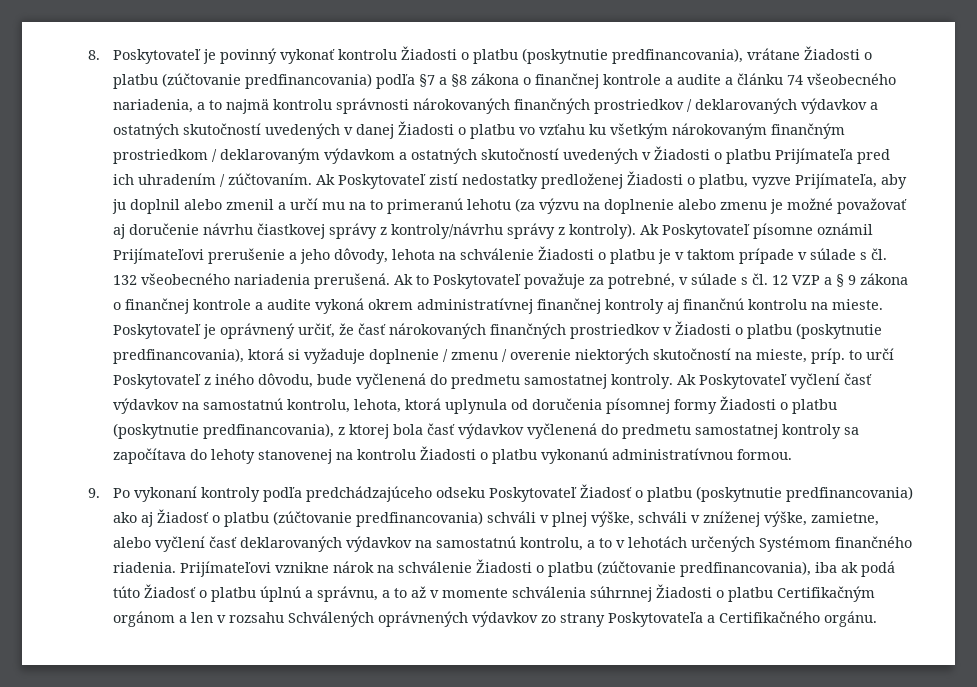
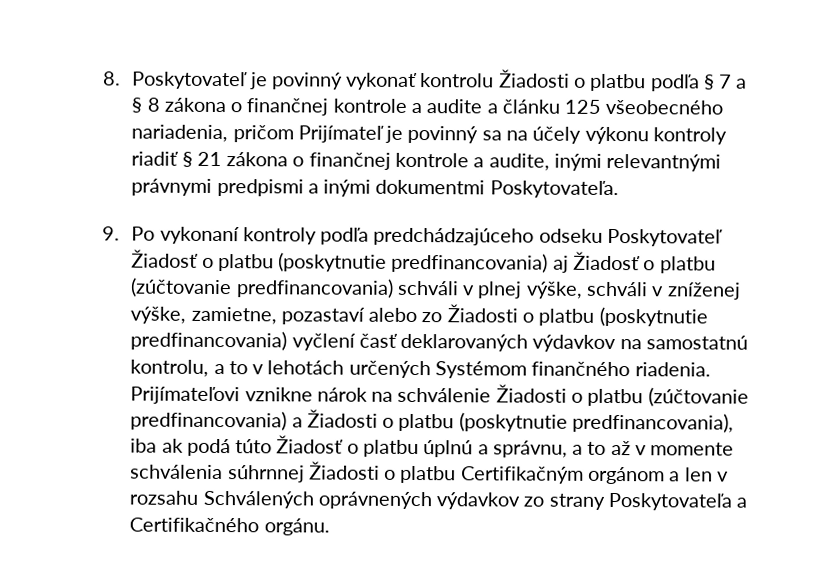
- 8. Poskytovateľ je povinný vykonať kontrolu Žiadosti o platbu (poskytnutie predfinancovania), vrátane Žiadosti o platbu (zúčtovanie predfinancovania) podľa §7 a §8 zákona o finančnej kontrole a audite a článku 74 všeobecného nariadenia, a to najmä kontrolu správnosti nárokovaných finančných prostriedkov / deklarovaných výdavkov a ostatných skutočností uvedených v danej Žiadosti o platbu vo vzťahu ku všetkým nárokovaným finančným prostriedkom / deklarovaným výdavkom a ostatných skutočností uvedených v Žiadosti o platbu Prijímateľa pred ich uhradením / zúčtovaním. Ak Poskytovateľ zistí nedostatky predloženej Žiadosti o platbu, vyzve Prijímateľa, aby ju doplnil alebo zmenil a určí mu na to primeranú lehotu (za výzvu na doplnenie alebo zmenu je možné považovať aj doručenie návrhu čiastkovej správy z kontroly/návrhu správy z kontroly). Ak Poskytovateľ písomne oznámil Prijímateľovi prerušenie a jeho dôvody, lehota na schválenie Žiadosti o platbu je v taktom prípade v súlade s čl. 132 všeobecného nariadenia prerušená. Ak to Poskytovateľ považuje za potrebné, v súlade s čl. 12 VZP a § 9 zákona o finančnej kontrole a audite vykoná okrem administratívnej finančnej kontroly aj finančnú kontrolu na mieste. Poskytovateľ je oprávnený určiť, že časť nárokovaných finančných prostriedkov v Žiadosti o platbu (poskytnutie predfinancovania), ktorá si vyžaduje doplnenie / zmenu / overenie niektorých skutočností na mieste, príp. to určí Poskytovateľ z iného dôvodu, bude vyčlenená do predmetu samostatnej kontroly. Ak Poskytovateľ vyčlení časť výdavkov na samostatnú kontrolu, lehota, ktorá uplynula od doručenia písomnej formy Žiadosti o platbu (poskytnutie predfinancovania), z ktorej bola časť výdavkov vyčlenená do predmetu samostatnej kontroly sa započítava do lehoty stanovenej na kontrolu Žiadosti o platbu vykonanú administratívnou formou.
+ 8. Poskytovateľ je povinný vykonať kontrolu Žiadosti o platbu podľa § 7 a § 8 zákona o finančnej kontrole a audite a článku 125 všeobecného nariadenia, pričom Prijímateľ je povinný sa na účely výkonu kontroly riadiť § 21 zákona o finančnej kontrole a audite, inými relevantnými právnymi predpismi a inými dokumentmi Poskytovateľa.
- 9. Po vykonaní kontroly podľa predchádzajúceho odseku Poskytovateľ Žiadosť o platbu (poskytnutie predfinancovania) ako aj Žiadosť o platbu (zúčtovanie predfinancovania) schváli v plnej výške, schváli v zníženej výške, zamietne, alebo vyčlení časť deklarovaných výdavkov na samostatnú kontrolu, a to v lehotách určených Systémom finančného riadenia.
+ 9. Po vykonaní kontroly podľa predchádzajúceho odseku Poskytovateľ Žiadosť o platbu (poskytnutie predfinancovania) aj Žiadosť o platbu (zúčtovanie predfinancovania) schváli v plnej výške, schváli v zníženej výške, zamietne, pozastaví alebo zo Žiadosti o platbu (poskytnutie predfinancovania) vyčlení časť deklarovaných výdavkov na samostatnú kontrolu, a to v lehotách určených Systémom finančného riadenia.
- Prijímateľovi vznikne nárok na schválenie Žiadosti o platbu (zúčtovanie predfinancovania), iba ak podá túto Žiadosť o platbu úplnú a správnu, a to až v momente schválenia súhrnnej Žiadosti o platbu Certifikačným orgánom a len v rozsahu Schválených oprávnených výdavkov zo strany Poskytovateľa a Certifikačného orgánu.
+ Prijímateľovi vznikne nárok na schválenie Žiadosti o platbu (zúčtovanie predfinancovania) a Žiadosti o platbu (poskytnutie predfinancovania), iba ak podá túto Žiadosť o platbu úplnú a správnu, a to až v momente schválenia súhrnnej Žiadosti o platbu Certifikačným orgánom a len v rozsahu Schválených oprávnených výdavkov zo strany Poskytovateľa a Certifikačného orgánu.

